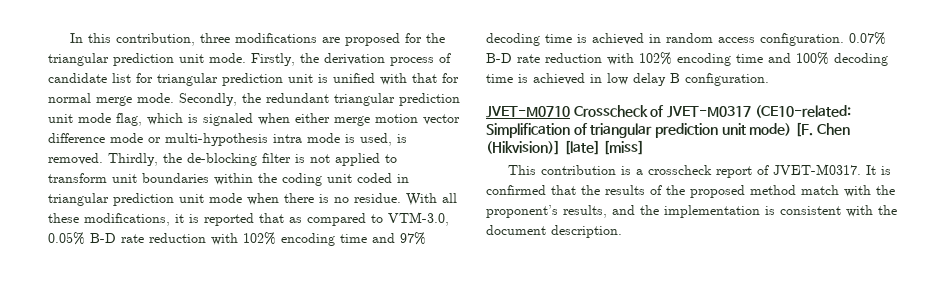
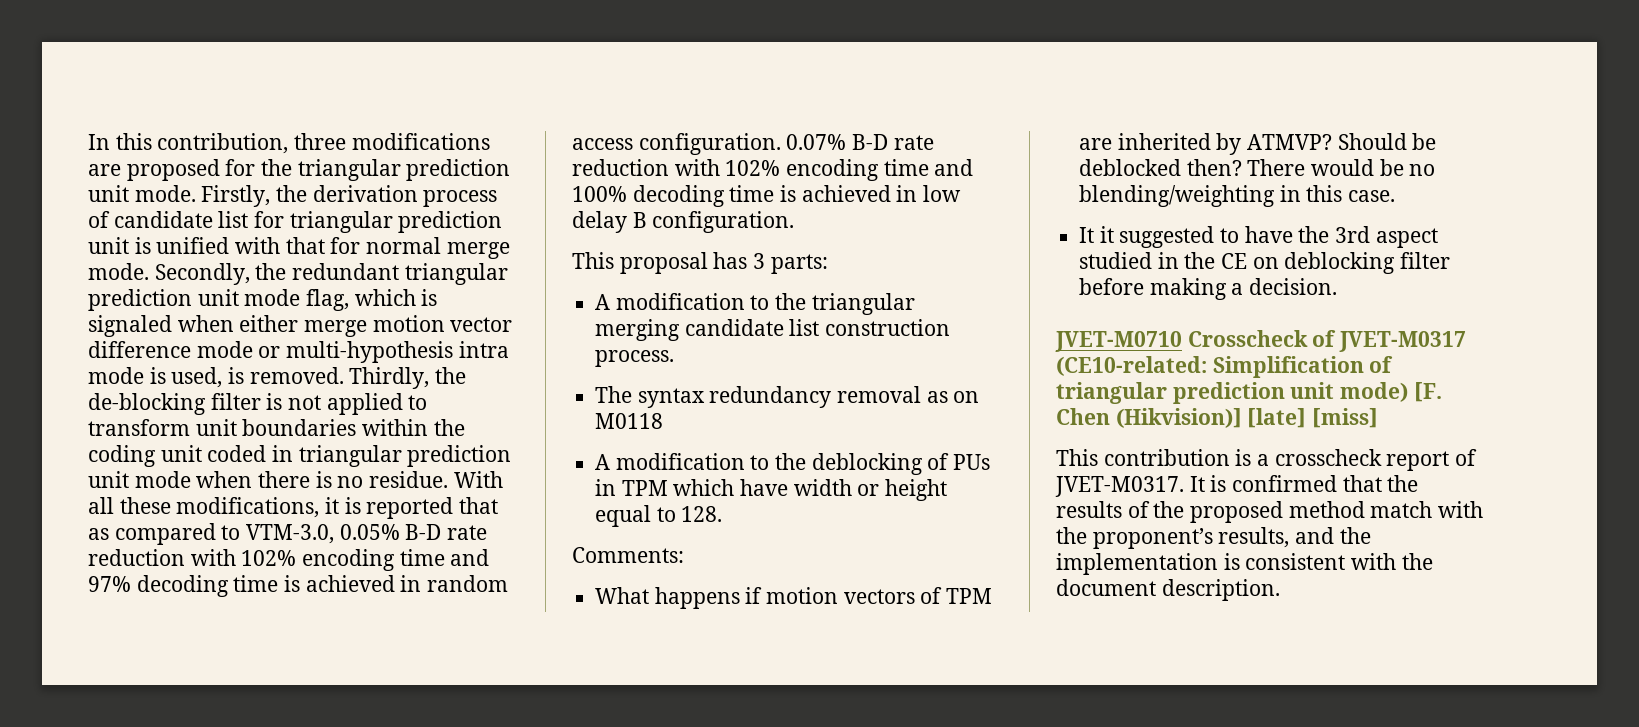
+ This proposal has 3 parts:
+ A modification to the triangular merging candidate list construction process.
+ The syntax redundancy removal as on M0118
+ A modification to the deblocking of PUs in TPM which have width or height equal to 128.
+ Comments:
+ What happens if motion vectors of TPM are inherited by ATMVP? Should be deblocked then? There would be no blending/weighting in this case.
+ It it suggested to have the 3rd aspect studied in the CE on deblocking filter before making a decision.

